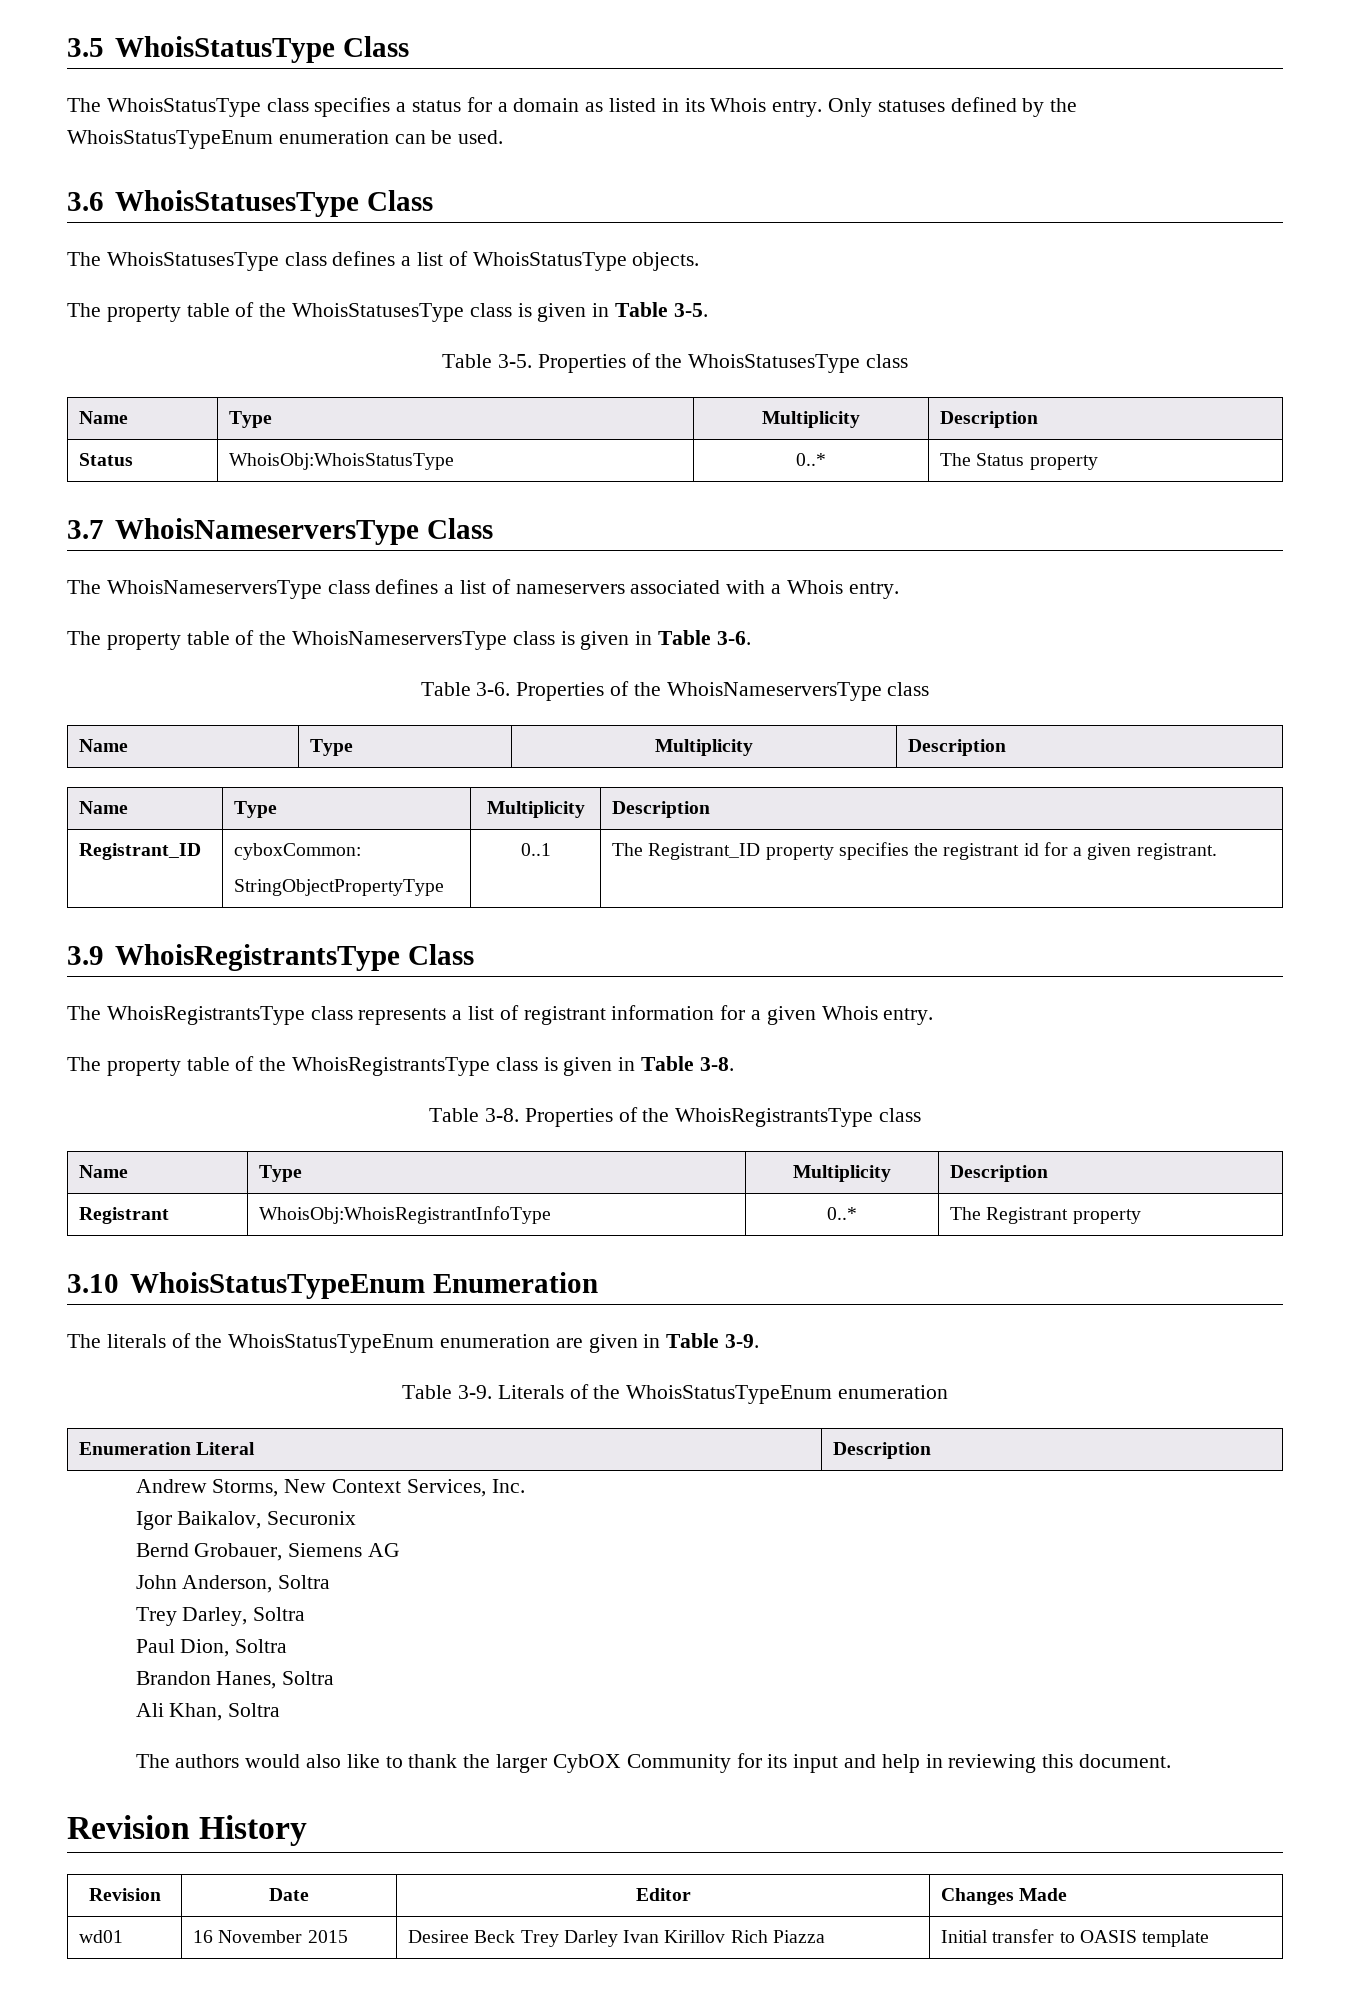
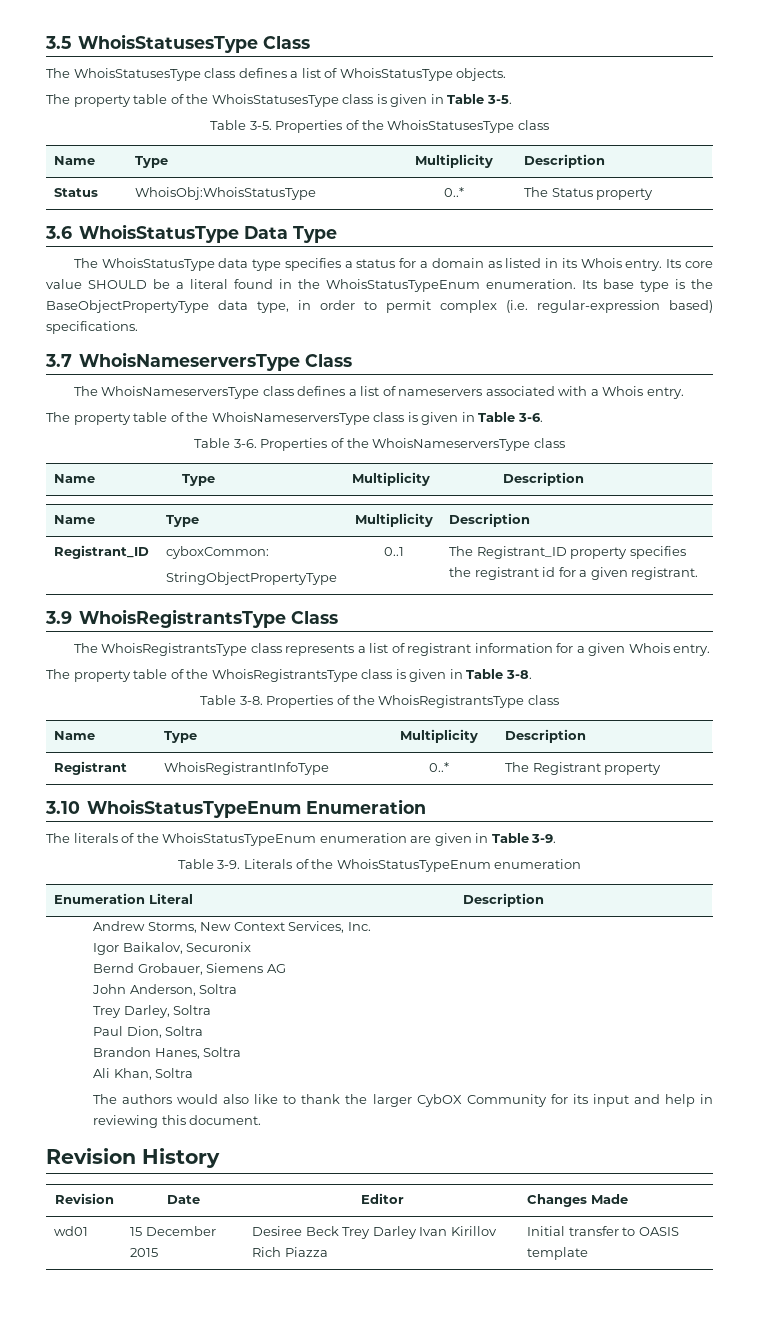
- 3.5 WhoisStatusType Class
- The WhoisStatusType class specifies a status for a domain as listed in its Whois entry. Only statuses defined by the WhoisStatusTypeEnum enumeration can be used.
- 3.6 WhoisStatusesType Class
+ 3.5 WhoisStatusesType Class
+ 3.6 WhoisStatusType Data Type
+ The WhoisStatusType data type specifies a status for a domain as listed in its Whois entry. Its core value SHOULD be a literal found in the WhoisStatusTypeEnum enumeration. Its base type is the BaseObjectPropertyType data type, in order to permit complex (i.e. regular-expression based) specifications.
- Registrant | WhoisObj:WhoisRegistrantInfoType | 0..* | The Registrant property
+ Registrant | WhoisRegistrantInfoType | 0..* | The Registrant property
- wd01 | 16 November 2015 | Desiree Beck Trey Darley Ivan Kirillov Rich Piazza | Initial transfer to OASIS template
+ wd01 | 15 December 2015 | Desiree Beck Trey Darley Ivan Kirillov Rich Piazza | Initial transfer to OASIS template

